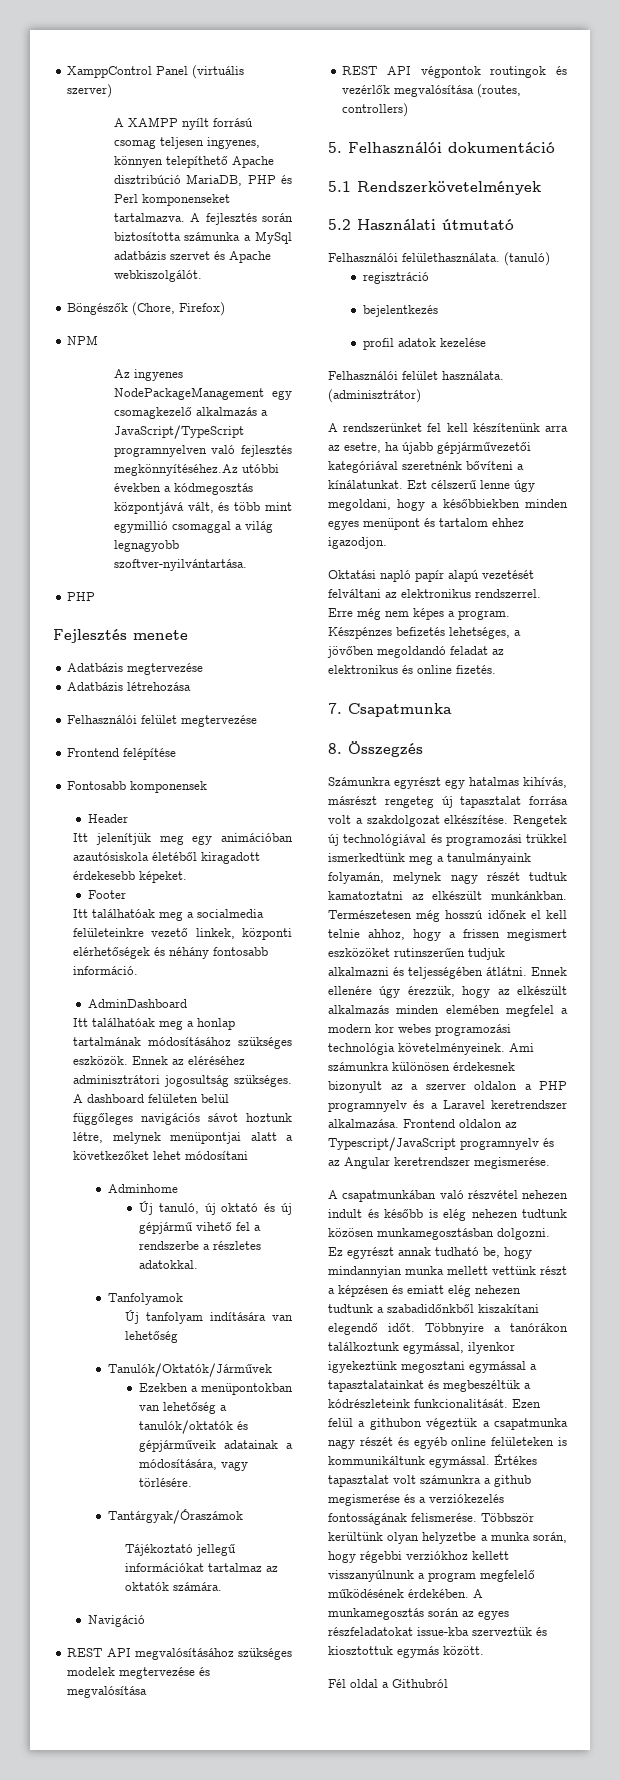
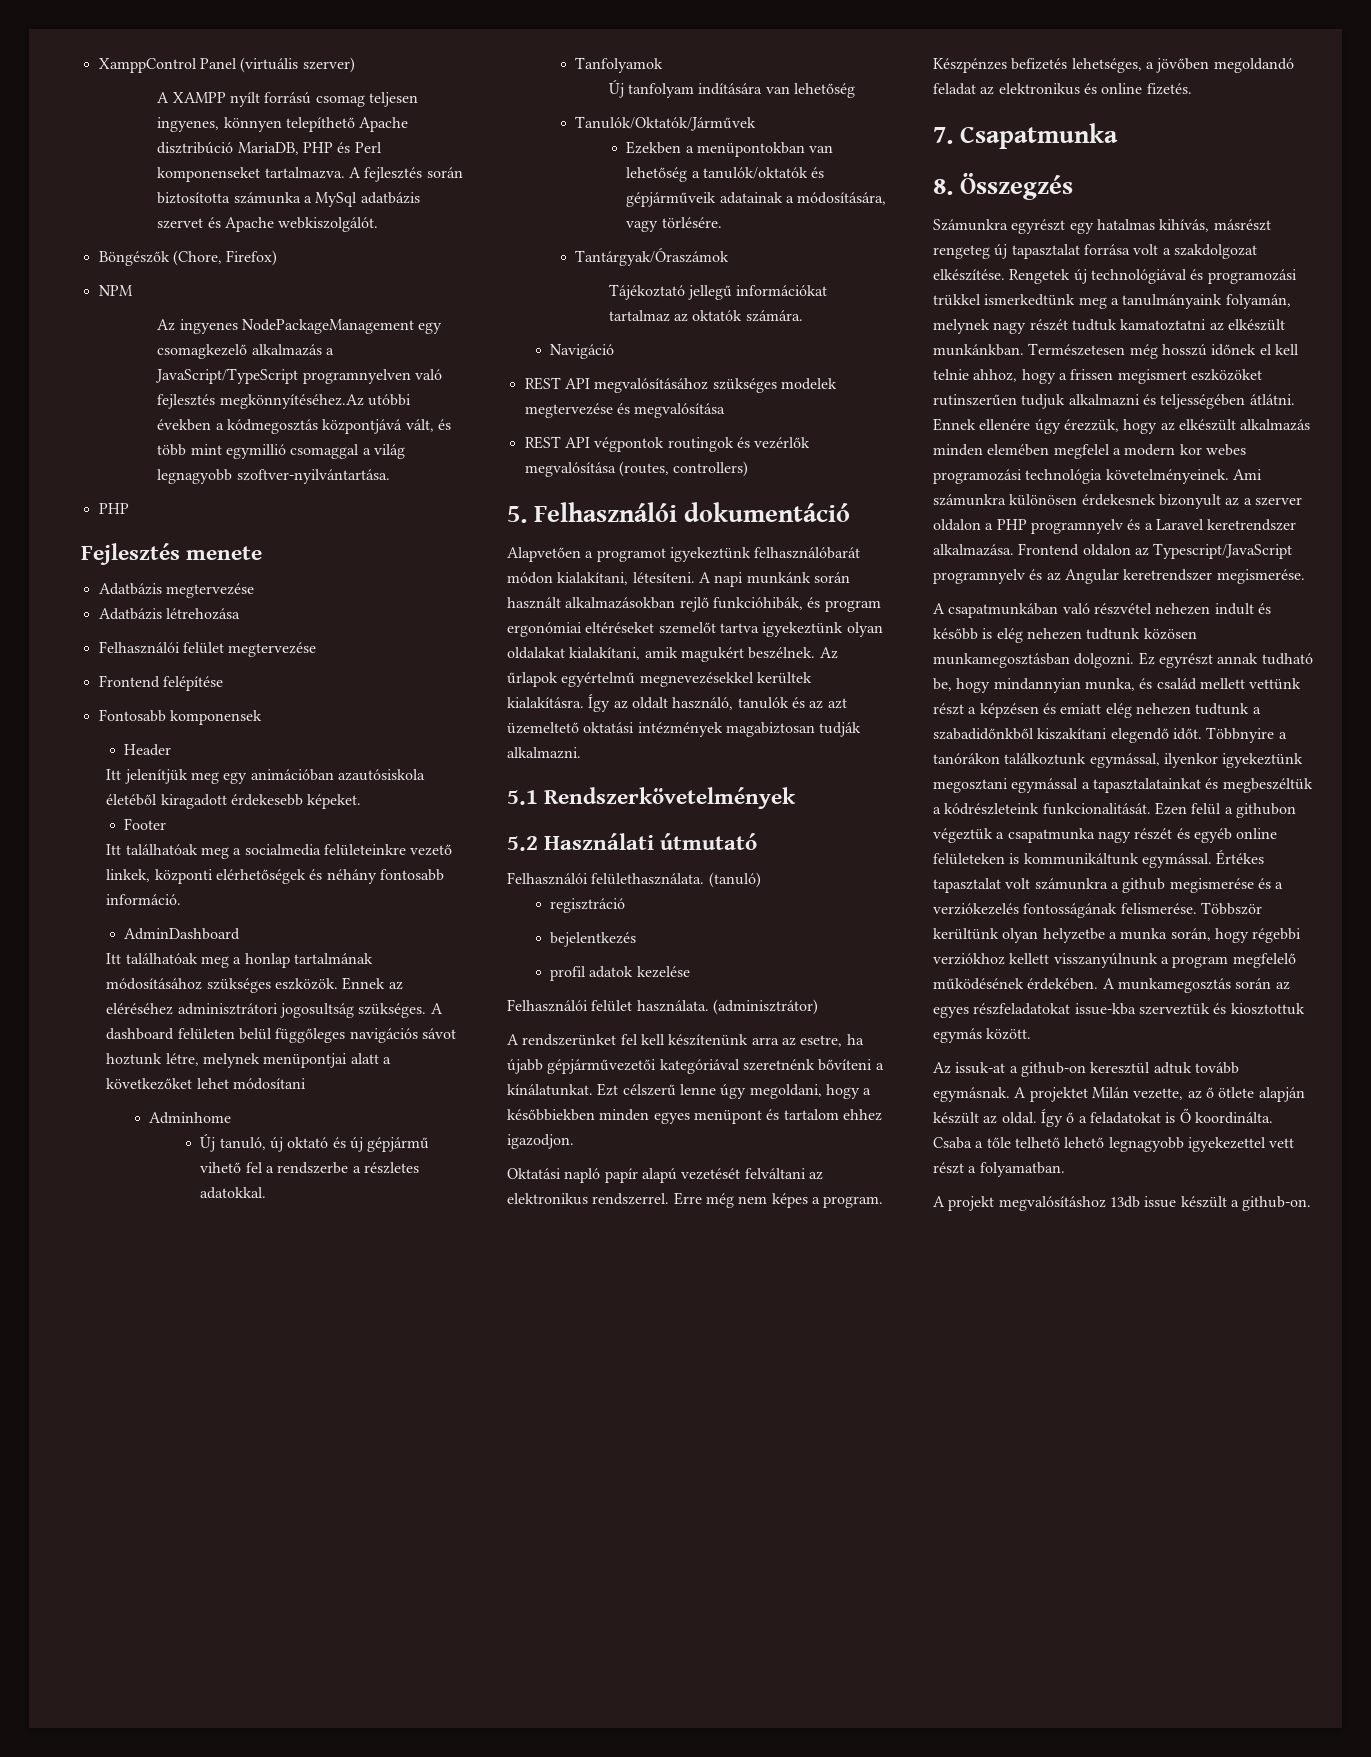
+ Alapvetően a programot igyekeztünk felhasználóbarát módon kialakítani, létesíteni. A napi munkánk során használt alkalmazásokban rejlő funkcióhibák, és program ergonómiai eltéréseket szemelőt tartva igyekeztünk olyan oldalakat kialakítani, amik magukért beszélnek. Az űrlapok egyértelmű megnevezésekkel kerültek kialakításra. Így az oldalt használó, tanulók és az azt üzemeltető oktatási intézmények magabiztosan tudják alkalmazni.
- Ez egyrészt annak tudható be, hogy mindannyian munka mellett vettünk részt a képzésen és emiatt elég nehezen tudtunk a szabadidőnkből kiszakítani elegendő időt.
+ Ez egyrészt annak tudható be, hogy mindannyian munka, és család mellett vettünk részt a képzésen és emiatt elég nehezen tudtunk a szabadidőnkből kiszakítani elegendő időt.
- Fél oldal a Githubról
+ Az issuk-at a github-on keresztül adtuk tovább egymásnak. A projektet Milán vezette, az ő ötlete alapján készült az oldal. Így ő a feladatokat is Ő koordinálta. Csaba a tőle telhető lehető legnagyobb igyekezettel vett részt a folyamatban.
+ A projekt megvalósításhoz 13db issue készült a github-on.

